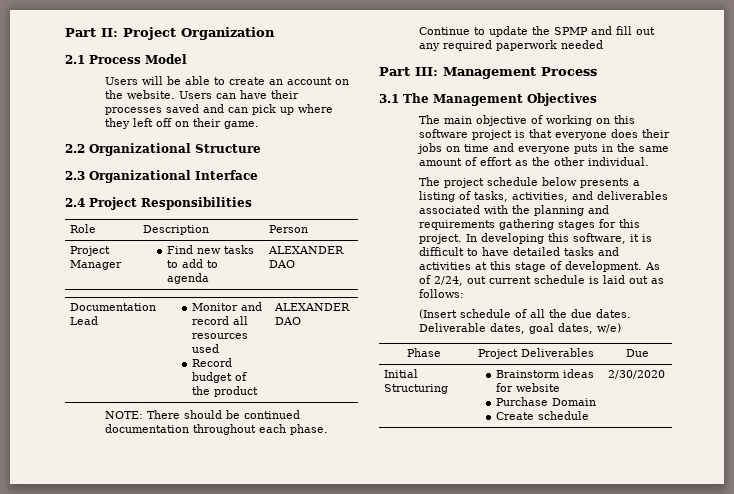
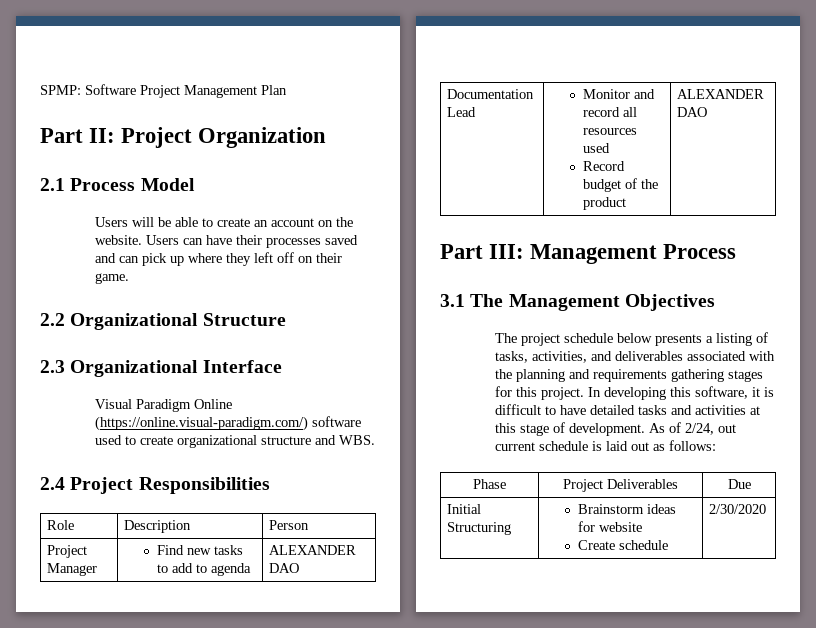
+ SPMP: Software Project Management Plan
+ Visual Paradigm Online (https://online.visual-paradigm.com/) software used to create organizational structure and WBS.
- NOTE: There should be continued documentation throughout each phase. Continue to update the SPMP and fill out any required paperwork needed
- The main objective of working on this software project is that everyone does their jobs on time and everyone puts in the same amount of effort as the other individual.
- (Insert schedule of all the due dates. Deliverable dates, goal dates, w/e)
  Initial Structuring | Brainstorm ideas for website
- Purchase Domain

